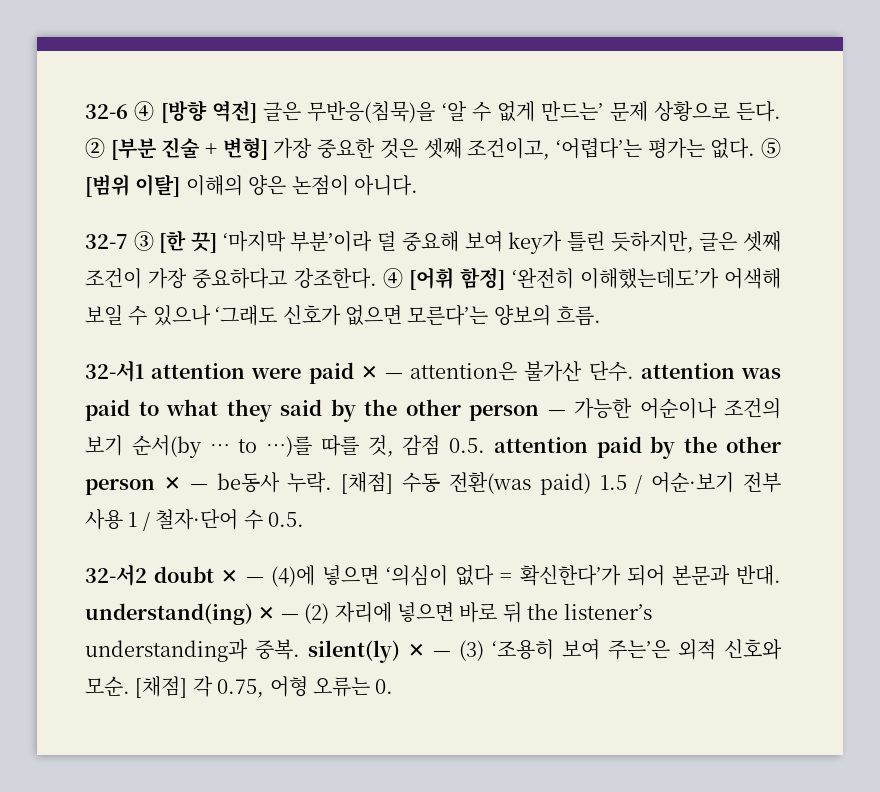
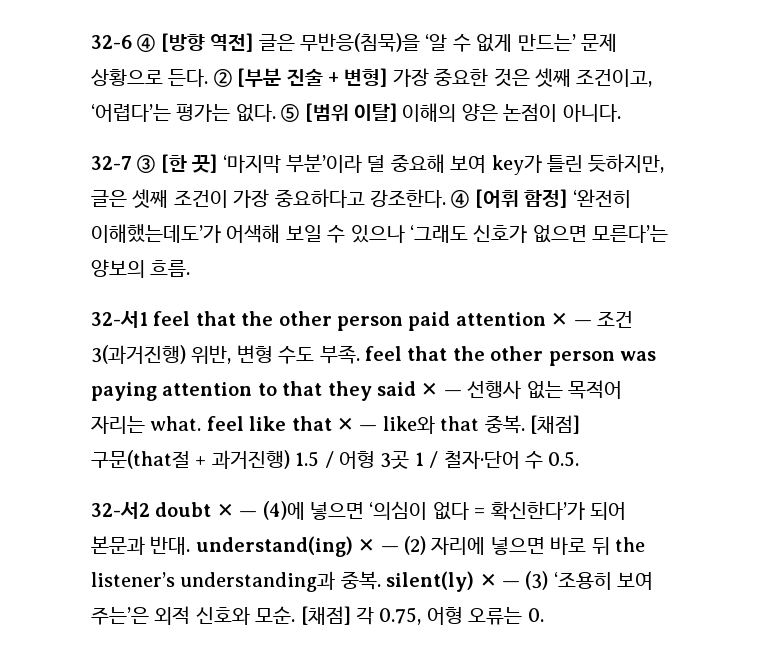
- 32-서1 attention were paid ✕ — attention은 불가산 단수. attention was paid to what they said by the other person — 가능한 어순이나 조건의 보기 순서(by … to …)를 따를 것, 감점 0.5. attention paid by the other person ✕ — be동사 누락. [채점] 수동 전환(was paid) 1.5 / 어순·보기 전부 사용 1 / 철자·단어 수 0.5.
+ 32-서1 feel that the other person paid attention ✕ — 조건 3(과거진행) 위반, 변형 수도 부족. feel that the other person was paying attention to that they said ✕ — 선행사 없는 목적어 자리는 what. feel like that ✕ — like와 that 중복. [채점] 구문(that절 + 과거진행) 1.5 / 어형 3곳 1 / 철자·단어 수 0.5.

